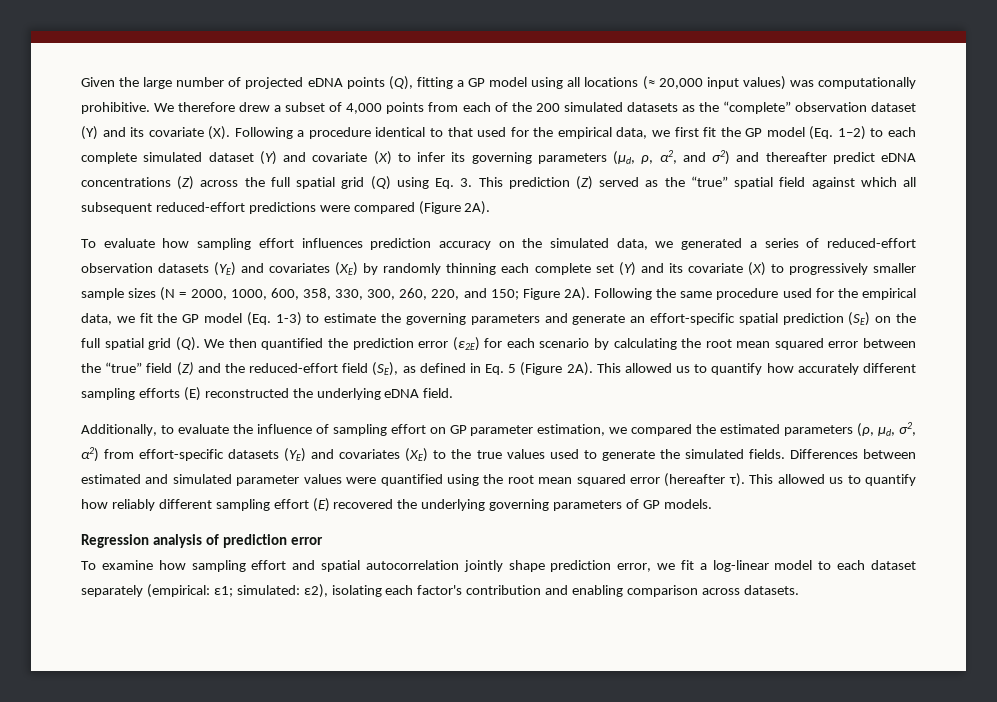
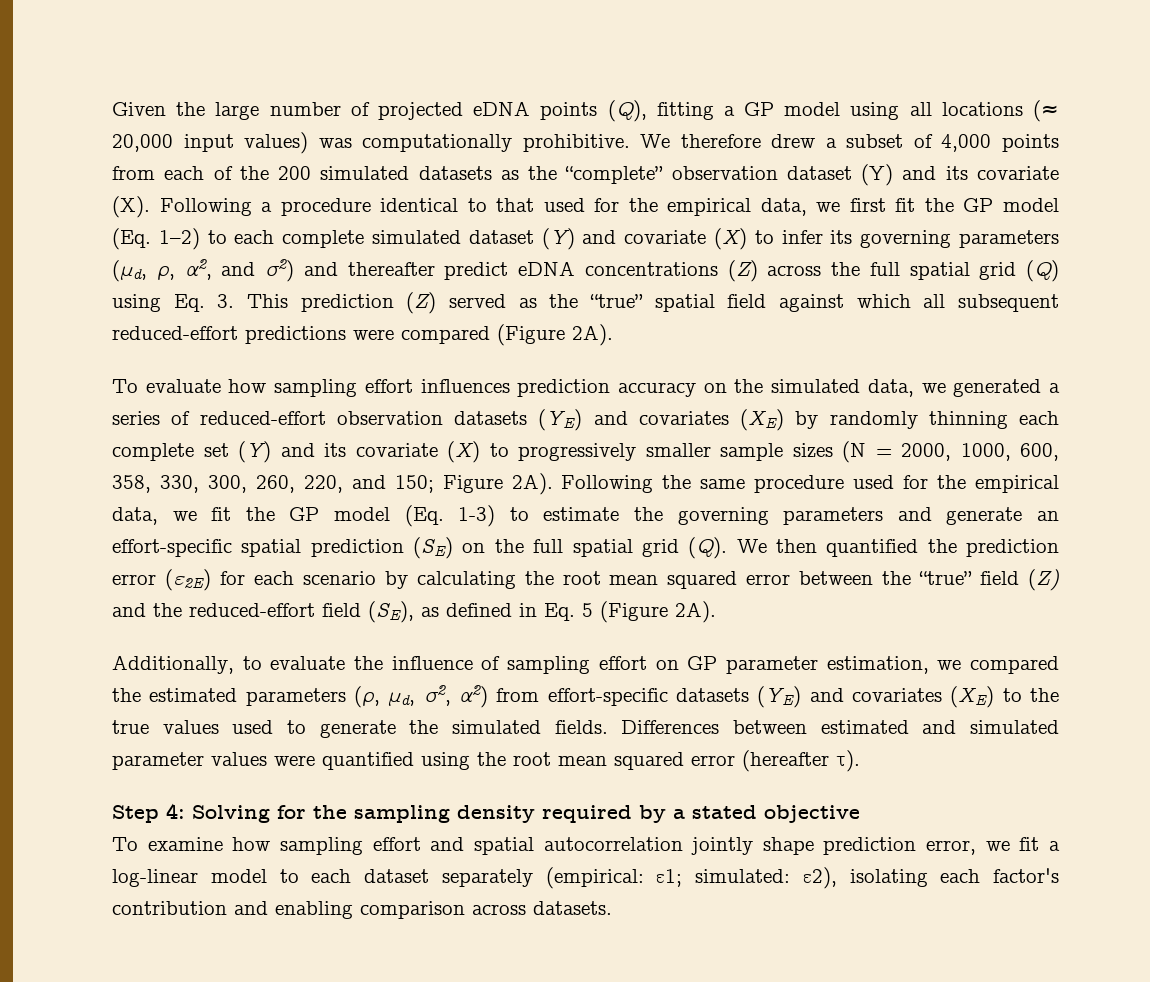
- This allowed us to quantify how accurately different sampling efforts (E) reconstructed the underlying eDNA field.
- Differences between estimated and simulated parameter values were quantified using the root mean squared error (hereafter τ). This allowed us to quantify how reliably different sampling effort (E) recovered the underlying governing parameters of GP models.
- Regression analysis of prediction error
+ Differences between estimated and simulated parameter values were quantified using the root mean squared error (hereafter τ).
+ Step 4: Solving for the sampling density required by a stated objective

